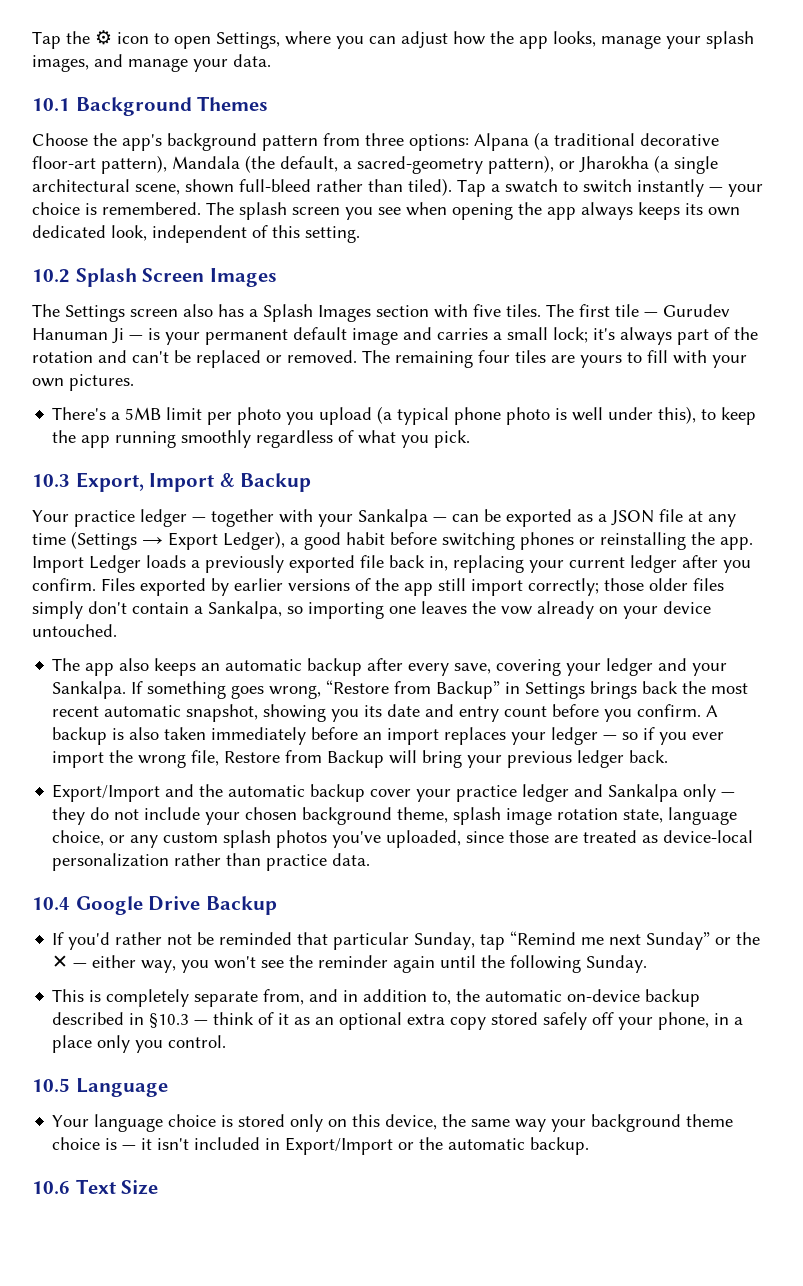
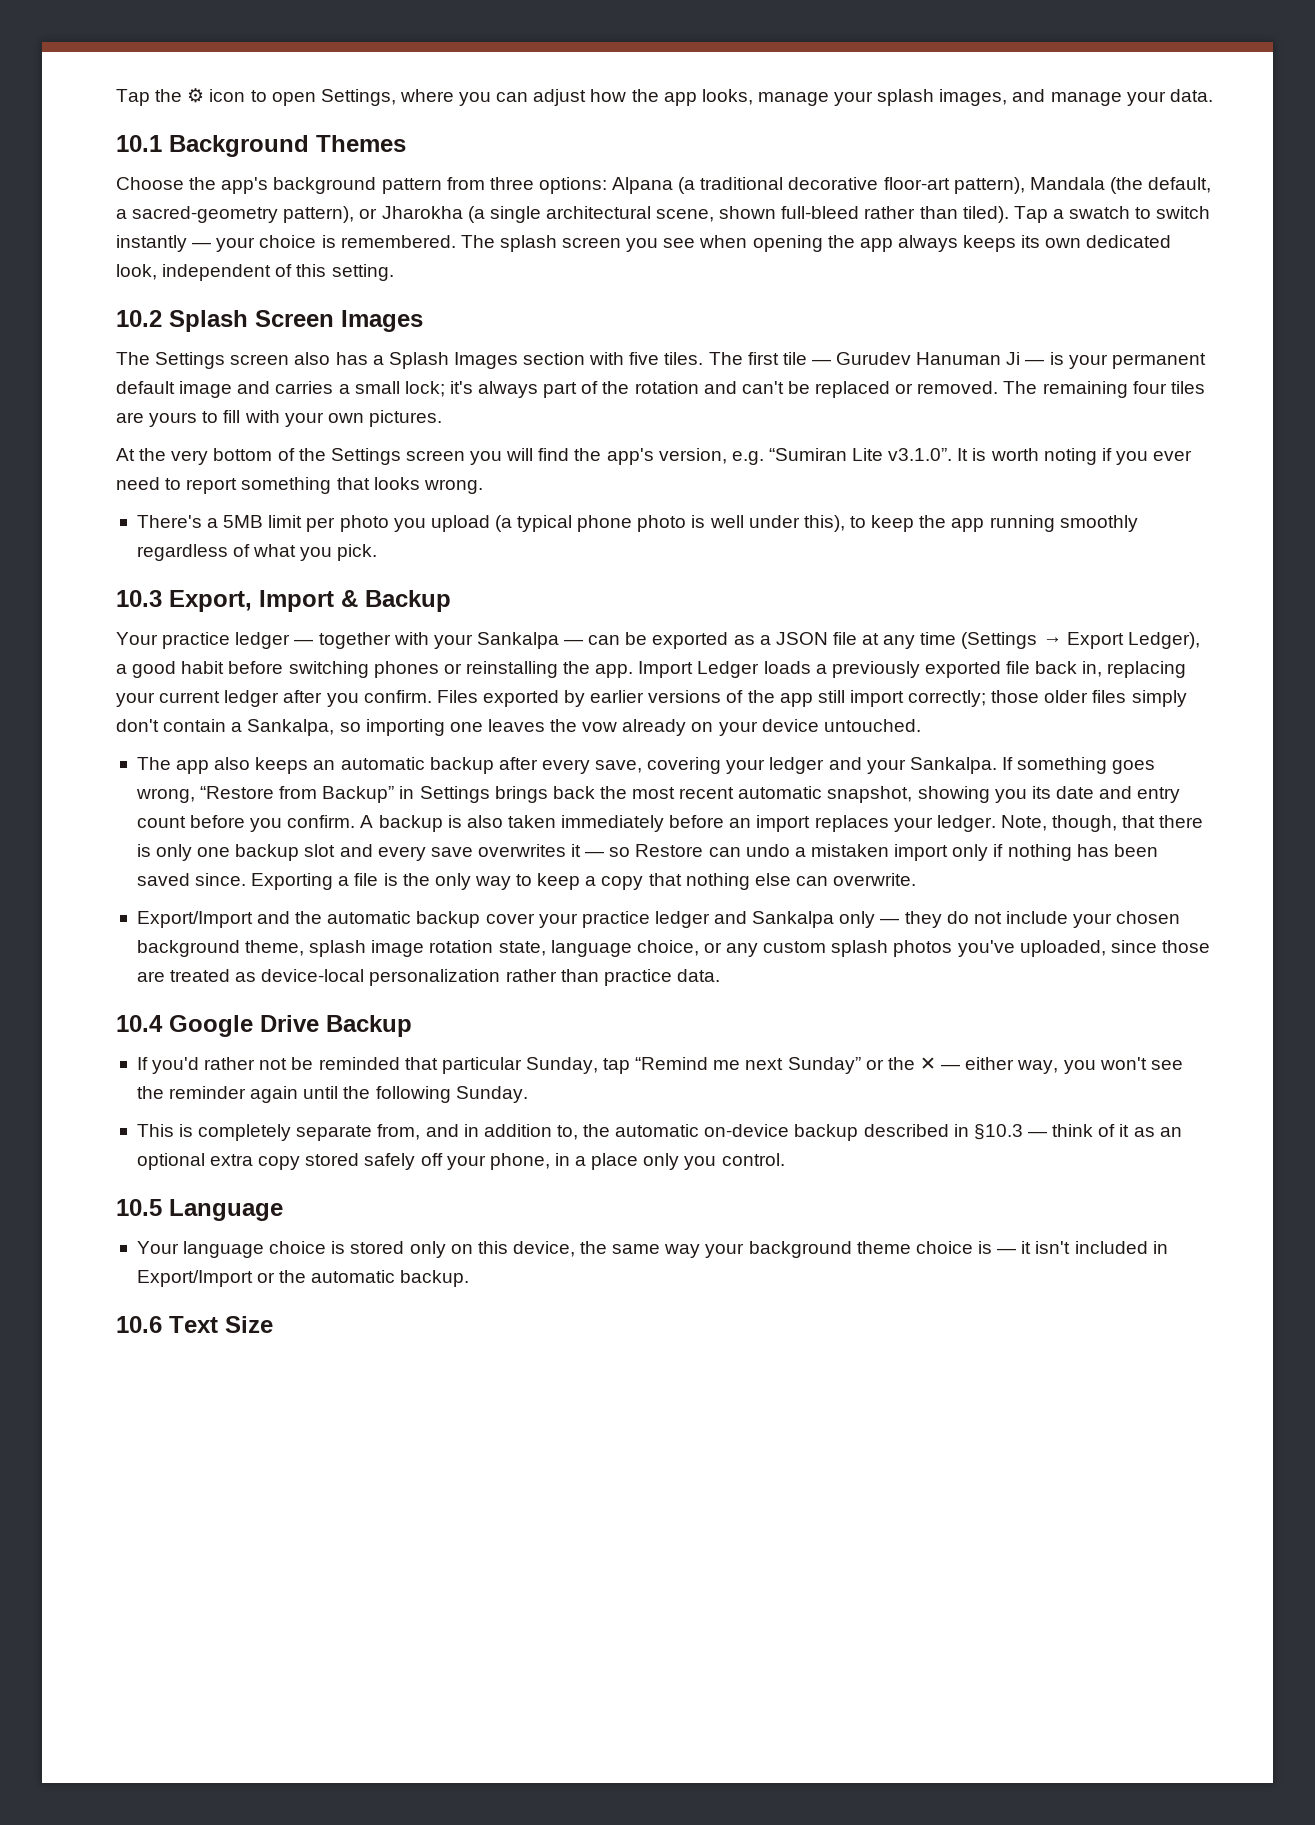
+ At the very bottom of the Settings screen you will find the app's version, e.g. “Sumiran Lite v3.1.0”. It is worth noting if you ever need to report something that looks wrong.
- A backup is also taken immediately before an import replaces your ledger — so if you ever import the wrong file, Restore from Backup will bring your previous ledger back.
+ A backup is also taken immediately before an import replaces your ledger. Note, though, that there is only one backup slot and every save overwrites it — so Restore can undo a mistaken import only if nothing has been saved since. Exporting a file is the only way to keep a copy that nothing else can overwrite.

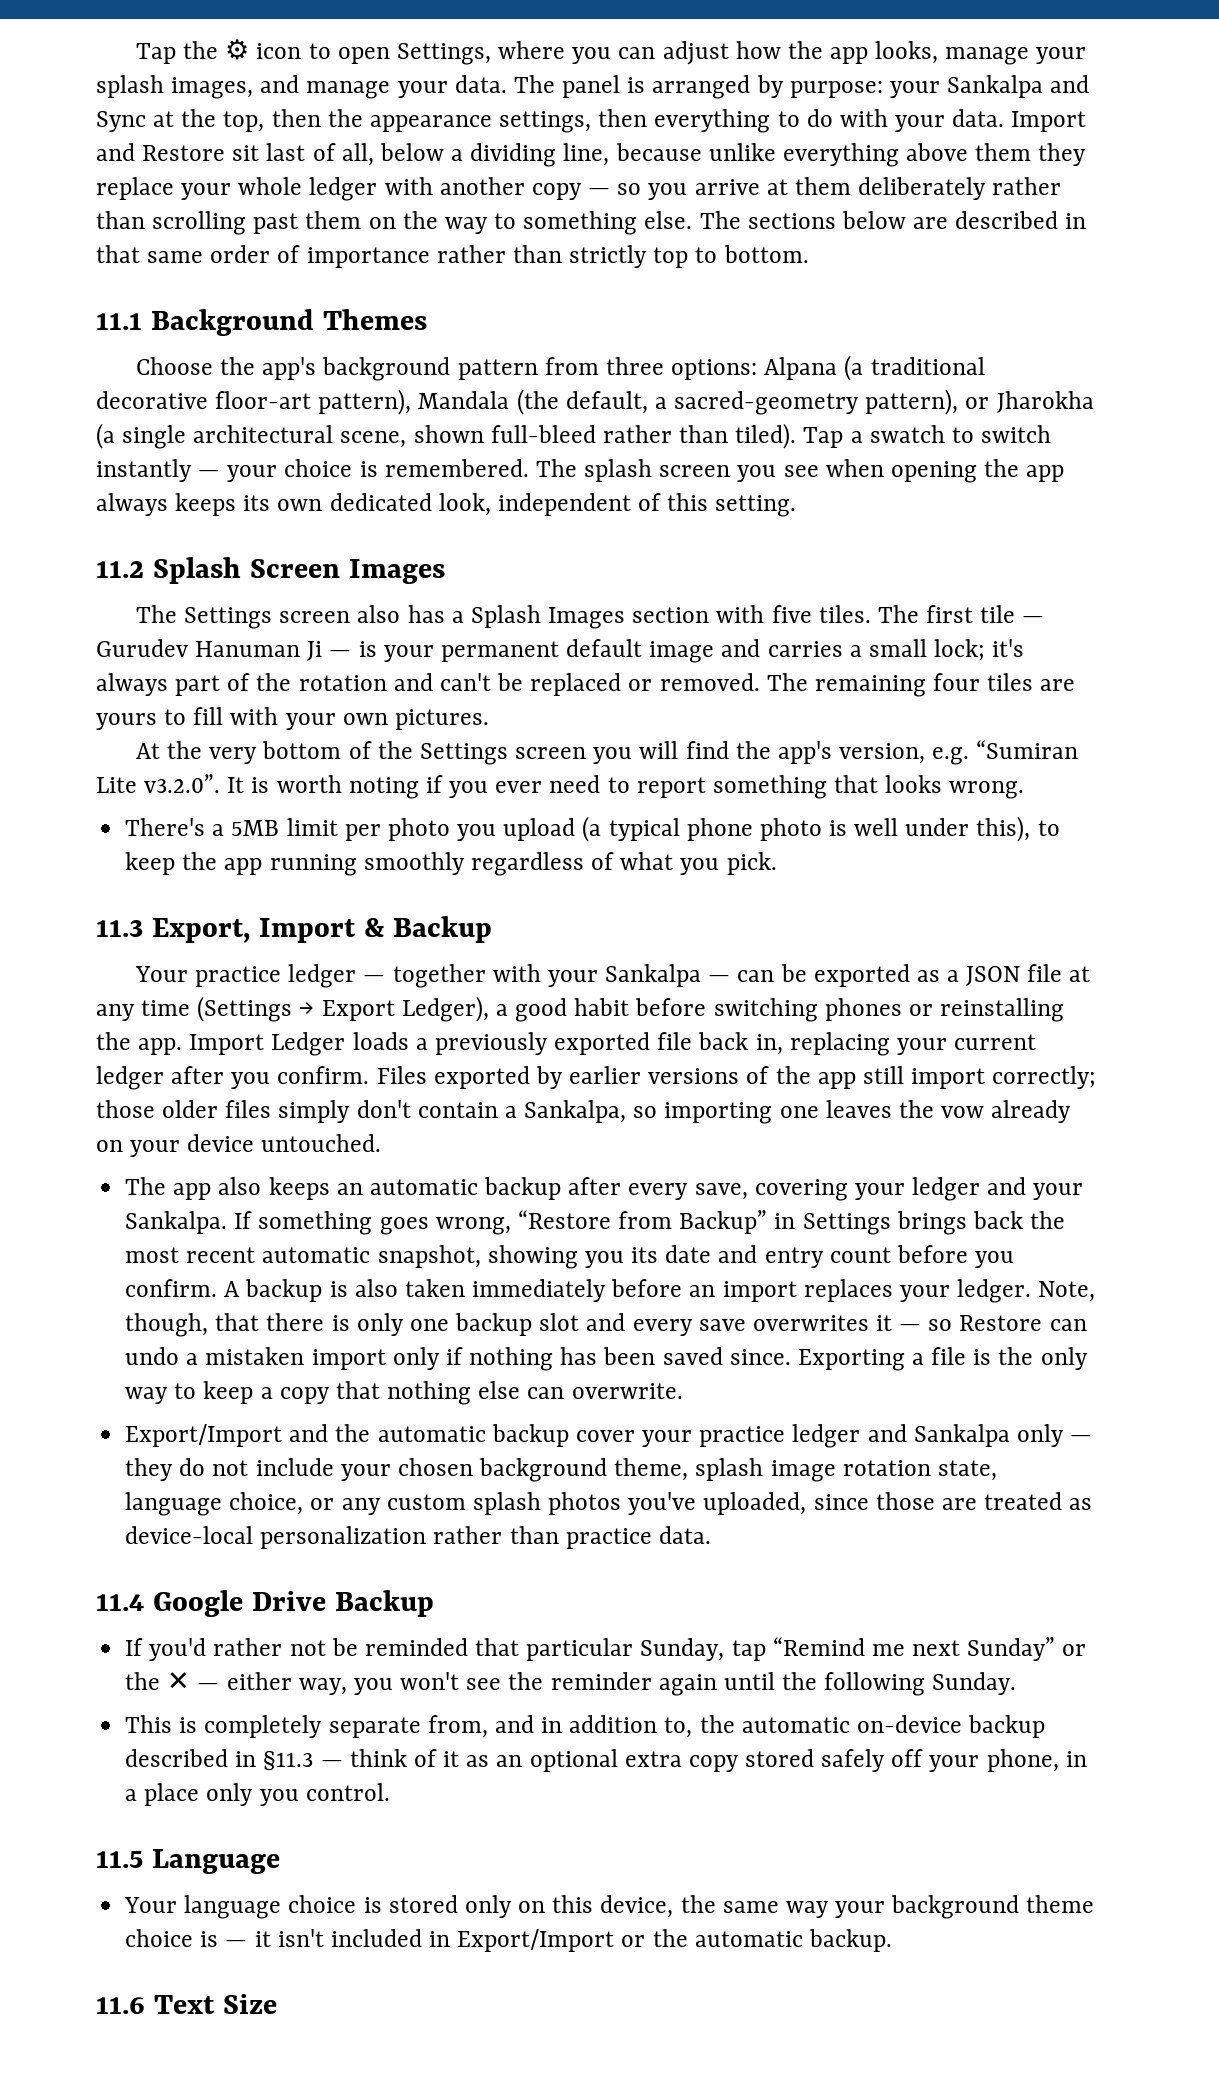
- Tap the ⚙ icon to open Settings, where you can adjust how the app looks, manage your splash images, and manage your data.
- 10.1 Background Themes
+ Tap the ⚙ icon to open Settings, where you can adjust how the app looks, manage your splash images, and manage your data. The panel is arranged by purpose: your Sankalpa and Sync at the top, then the appearance settings, then everything to do with your data. Import and Restore sit last of all, below a dividing line, because unlike everything above them they replace your whole ledger with another copy — so you arrive at them deliberately rather than scrolling past them on the way to something else. The sections below are described in that same order of importance rather than strictly top to bottom.
+ 11.1 Background Themes
- 10.2 Splash Screen Images
+ 11.2 Splash Screen Images
- At the very bottom of the Settings screen you will find the app's version, e.g. “Sumiran Lite v3.1.0”. It is worth noting if you ever need to report something that looks wrong.
+ At the very bottom of the Settings screen you will find the app's version, e.g. “Sumiran Lite v3.2.0”. It is worth noting if you ever need to report something that looks wrong.
- 10.3 Export, Import & Backup
+ 11.3 Export, Import & Backup
- 10.4 Google Drive Backup
+ 11.4 Google Drive Backup
- This is completely separate from, and in addition to, the automatic on-device backup described in §10.3 — think of it as an optional extra copy stored safely off your phone, in a place only you control.
+ This is completely separate from, and in addition to, the automatic on-device backup described in §11.3 — think of it as an optional extra copy stored safely off your phone, in a place only you control.
- 10.5 Language
+ 11.5 Language
- 10.6 Text Size
+ 11.6 Text Size

